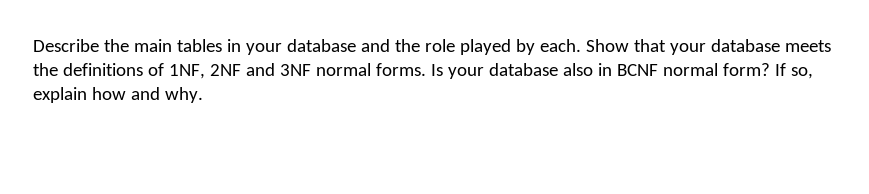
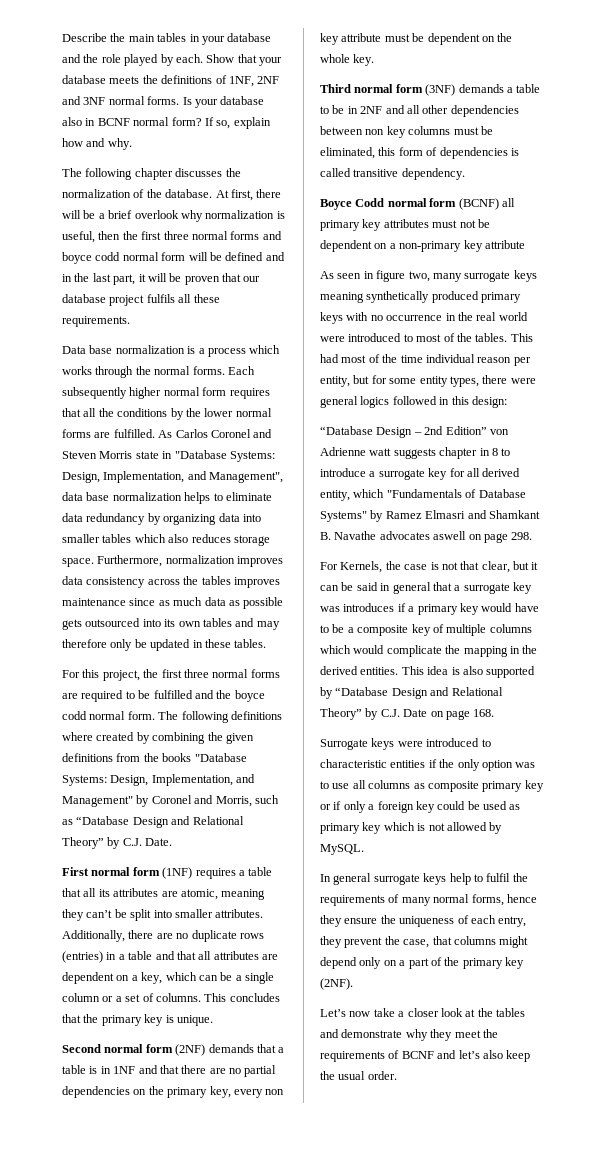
+ The following chapter discusses the normalization of the database. At first, there will be a brief overlook why normalization is useful, then the first three normal forms and boyce codd normal form will be defined and in the last part, it will be proven that our database project fulfils all these requirements.
+ Data base normalization is a process which works through the normal forms. Each subsequently higher normal form requires that all the conditions by the lower normal forms are fulfilled. As Carlos Coronel and Steven Morris state in "Database Systems: Design, Implementation, and Management", data base normalization helps to eliminate data redundancy by organizing data into smaller tables which also reduces storage space. Furthermore, normalization improves data consistency across the tables improves maintenance since as much data as possible gets outsourced into its own tables and may therefore only be updated in these tables.
+ For this project, the first three normal forms are required to be fulfilled and the boyce codd normal form. The following definitions where created by combining the given definitions from the books "Database Systems: Design, Implementation, and Management" by Coronel and Morris, such as “Database Design and Relational Theory” by C.J. Date.
+ First normal form (1NF) requires a table that all its attributes are atomic, meaning they can’t be split into smaller attributes. Additionally, there are no duplicate rows (entries) in a table and that all attributes are dependent on a key, which can be a single column or a set of columns. This concludes that the primary key is unique.
+ Second normal form (2NF) demands that a table is in 1NF and that there are no partial dependencies on the primary key, every non key attribute must be dependent on the whole key.
+ Third normal form (3NF) demands a table to be in 2NF and all other dependencies between non key columns must be eliminated, this form of dependencies is called transitive dependency.
+ Boyce Codd normal form (BCNF) all primary key attributes must not be dependent on a non-primary key attribute
+ As seen in figure two, many surrogate keys meaning synthetically produced primary keys with no occurrence in the real world were introduced to most of the tables. This had most of the time individual reason per entity, but for some entity types, there were general logics followed in this design:
+ “Database Design – 2nd Edition” von Adrienne watt suggests chapter in 8 to introduce a surrogate key for all derived entity, which "Fundamentals of Database Systems" by Ramez Elmasri and Shamkant B. Navathe advocates aswell on page 298.
+ For Kernels, the case is not that clear, but it can be said in general that a surrogate key was introduces if a primary key would have to be a composite key of multiple columns which would complicate the mapping in the derived entities. This idea is also supported by “Database Design and Relational Theory” by C.J. Date on page 168.
+ Surrogate keys were introduced to characteristic entities if the only option was to use all columns as composite primary key or if only a foreign key could be used as primary key which is not allowed by MySQL.
+ In general surrogate keys help to fulfil the requirements of many normal forms, hence they ensure the uniqueness of each entry, they prevent the case, that columns might depend only on a part of the primary key (2NF).
+ Let’s now take a closer look at the tables and demonstrate why they meet the requirements of BCNF and let’s also keep the usual order.

